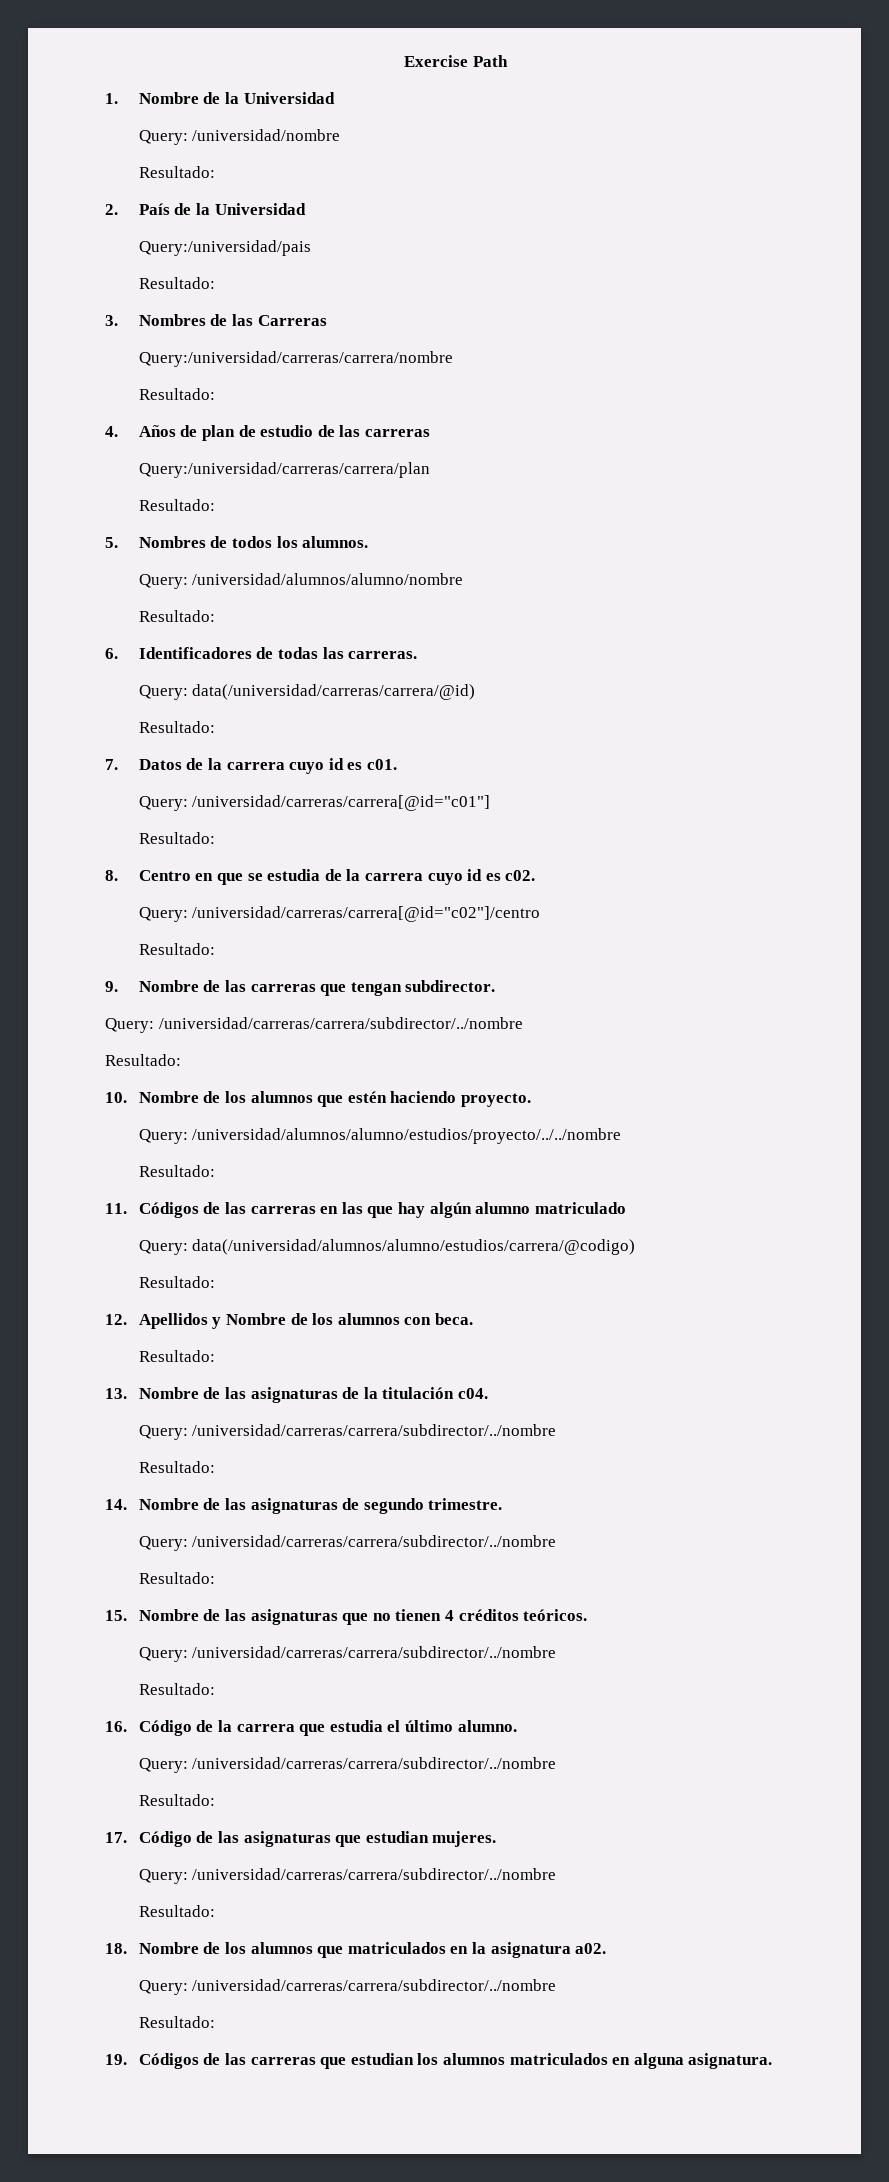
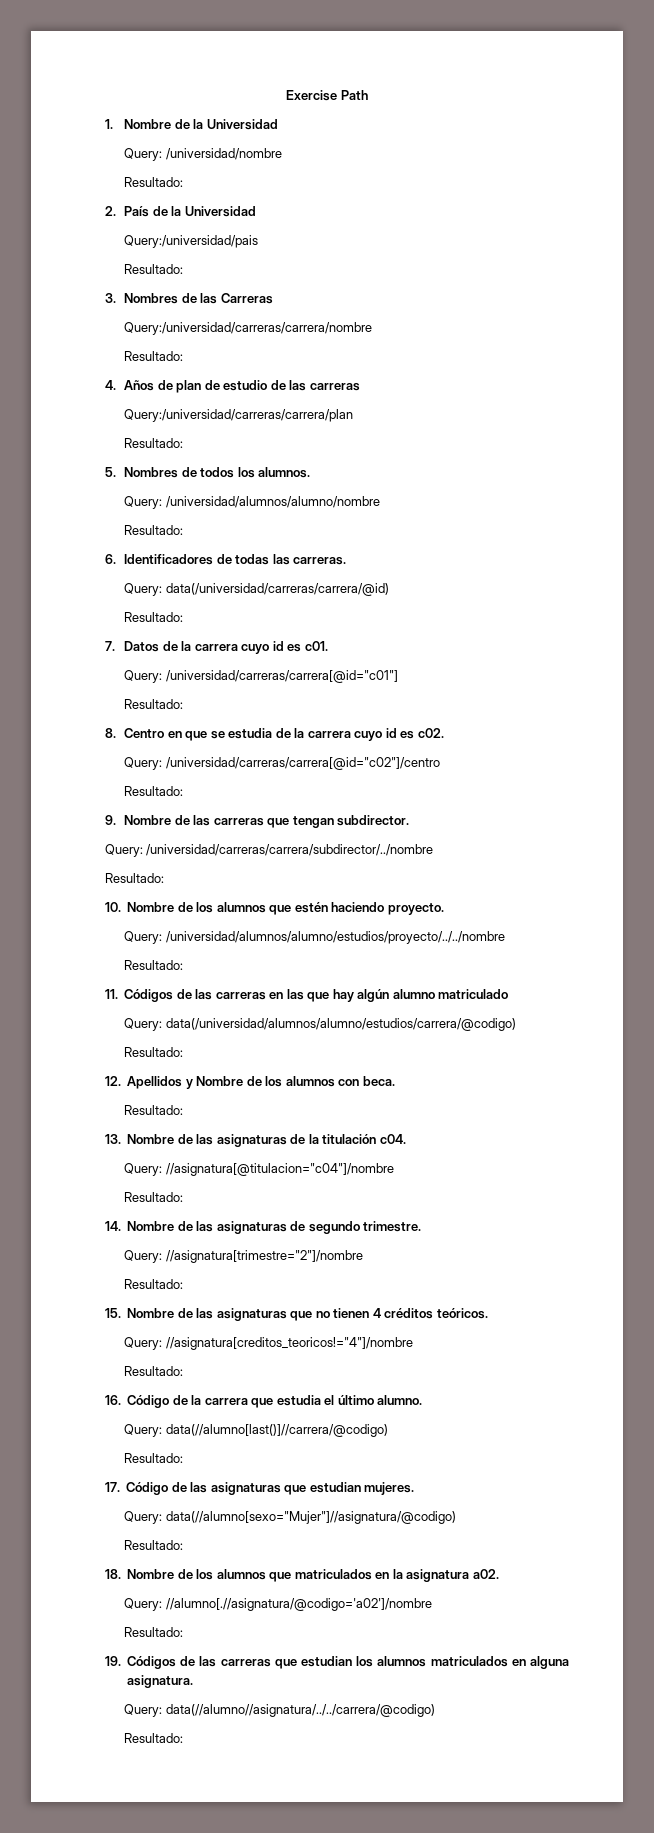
  13. Nombre de las asignaturas de la titulación c04.
- Query: /universidad/carreras/carrera/subdirector/../nombre
+ Query: //asignatura[@titulacion="c04"]/nombre
  14. Nombre de las asignaturas de segundo trimestre.
- Query: /universidad/carreras/carrera/subdirector/../nombre
+ Query: //asignatura[trimestre="2"]/nombre
  15. Nombre de las asignaturas que no tienen 4 créditos teóricos.
- Query: /universidad/carreras/carrera/subdirector/../nombre
+ Query: //asignatura[creditos_teoricos!="4"]/nombre
  16. Código de la carrera que estudia el último alumno.
- Query: /universidad/carreras/carrera/subdirector/../nombre
+ Query: data(//alumno[last()]//carrera/@codigo)
  17. Código de las asignaturas que estudian mujeres.
- Query: /universidad/carreras/carrera/subdirector/../nombre
+ Query: data(//alumno[sexo="Mujer"]//asignatura/@codigo)
  18. Nombre de los alumnos que matriculados en la asignatura a02.
- Query: /universidad/carreras/carrera/subdirector/../nombre
+ Query: //alumno[.//asignatura/@codigo='a02']/nombre
+ Query: data(//alumno//asignatura/../../carrera/@codigo)
+ Resultado:

